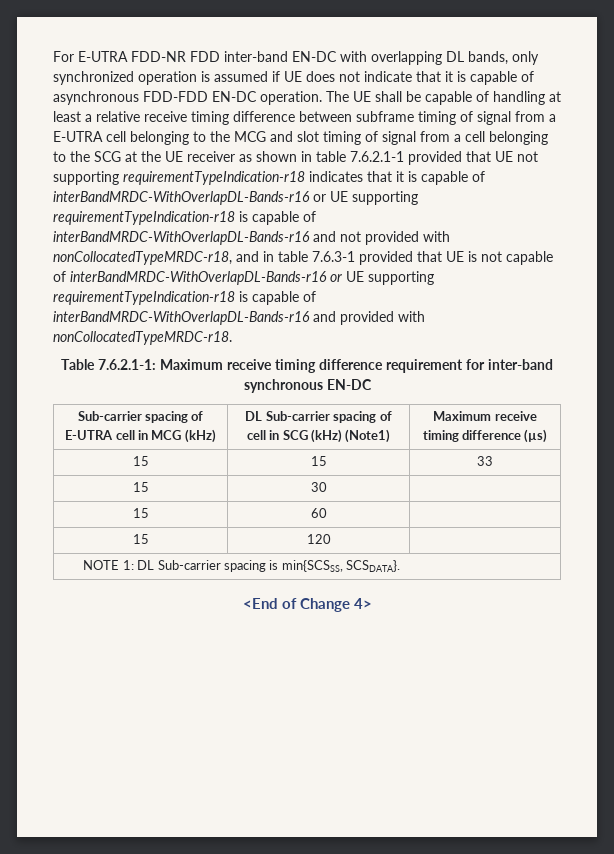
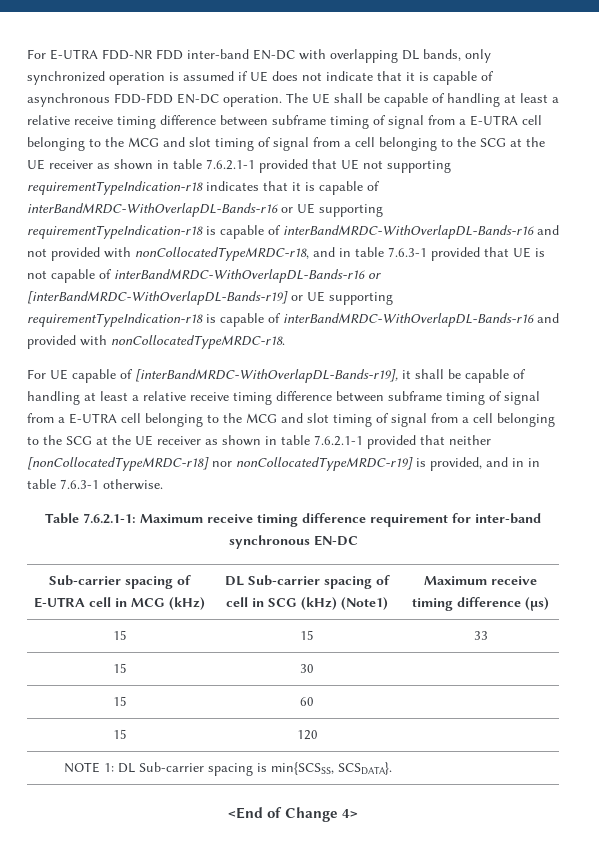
- The UE shall be capable of handling at least a relative receive timing difference between subframe timing of signal from a E-UTRA cell belonging to the MCG and slot timing of signal from a cell belonging to the SCG at the UE receiver as shown in table 7.6.2.1-1 provided that UE not supporting requirementTypeIndication-r18 indicates that it is capable of interBandMRDC-WithOverlapDL-Bands-r16 or UE supporting requirementTypeIndication-r18 is capable of interBandMRDC-WithOverlapDL-Bands-r16 and not provided with nonCollocatedTypeMRDC-r18, and in table 7.6.3-1 provided that UE is not capable of interBandMRDC-WithOverlapDL-Bands-r16 or UE supporting requirementTypeIndication-r18 is capable of interBandMRDC-WithOverlapDL-Bands-r16 and provided with nonCollocatedTypeMRDC-r18.
+ The UE shall be capable of handling at least a relative receive timing difference between subframe timing of signal from a E-UTRA cell belonging to the MCG and slot timing of signal from a cell belonging to the SCG at the UE receiver as shown in table 7.6.2.1-1 provided that UE not supporting requirementTypeIndication-r18 indicates that it is capable of interBandMRDC-WithOverlapDL-Bands-r16 or UE supporting requirementTypeIndication-r18 is capable of interBandMRDC-WithOverlapDL-Bands-r16 and not provided with nonCollocatedTypeMRDC-r18, and in table 7.6.3-1 provided that UE is not capable of interBandMRDC-WithOverlapDL-Bands-r16 or [interBandMRDC-WithOverlapDL-Bands-r19] or UE supporting requirementTypeIndication-r18 is capable of interBandMRDC-WithOverlapDL-Bands-r16 and provided with nonCollocatedTypeMRDC-r18.
+ For UE capable of [interBandMRDC-WithOverlapDL-Bands-r19], it shall be capable of handling at least a relative receive timing difference between subframe timing of signal from a E-UTRA cell belonging to the MCG and slot timing of signal from a cell belonging to the SCG at the UE receiver as shown in table 7.6.2.1-1 provided that neither [nonCollocatedTypeMRDC-r18] nor nonCollocatedTypeMRDC-r19] is provided, and in in table 7.6.3-1 otherwise.

